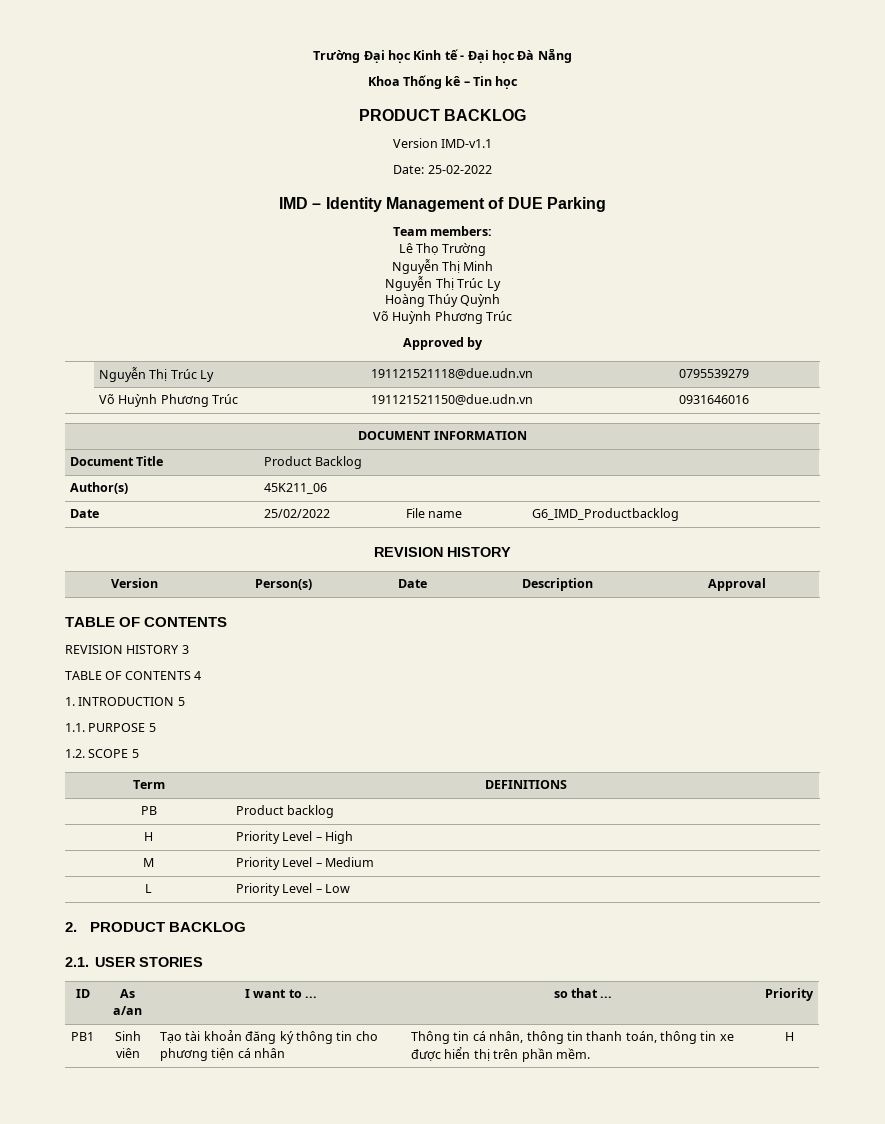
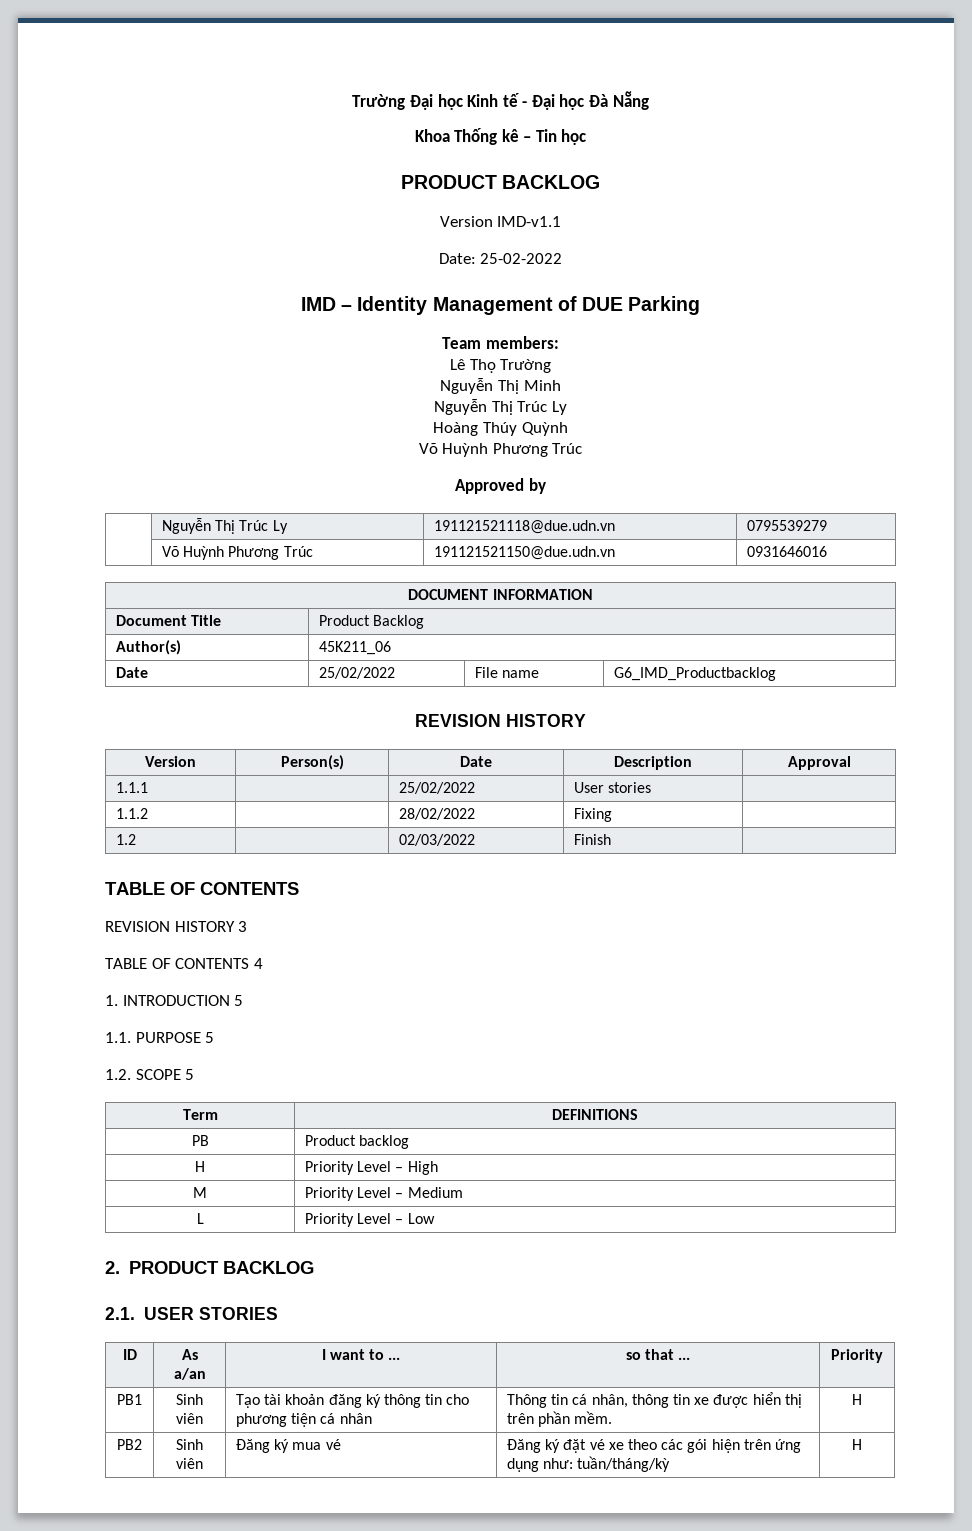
+ 1.1.1 | | 25/02/2022 | User stories |
+ 1.1.2 | | 28/02/2022 | Fixing |
+ 1.2 | | 02/03/2022 | Finish |
- PB1 | Sinh viên | Tạo tài khoản đăng ký thông tin cho phương tiện cá nhân | Thông tin cá nhân, thông tin thanh toán, thông tin xe được hiển thị trên phần mềm. | H
+ PB1 | Sinh viên | Tạo tài khoản đăng ký thông tin cho phương tiện cá nhân | Thông tin cá nhân, thông tin xe được hiển thị trên phần mềm. | H
+ PB2 | Sinh viên | Đăng ký mua vé | Đăng ký đặt vé xe theo các gói hiện trên ứng dụng như: tuần/tháng/kỳ | H

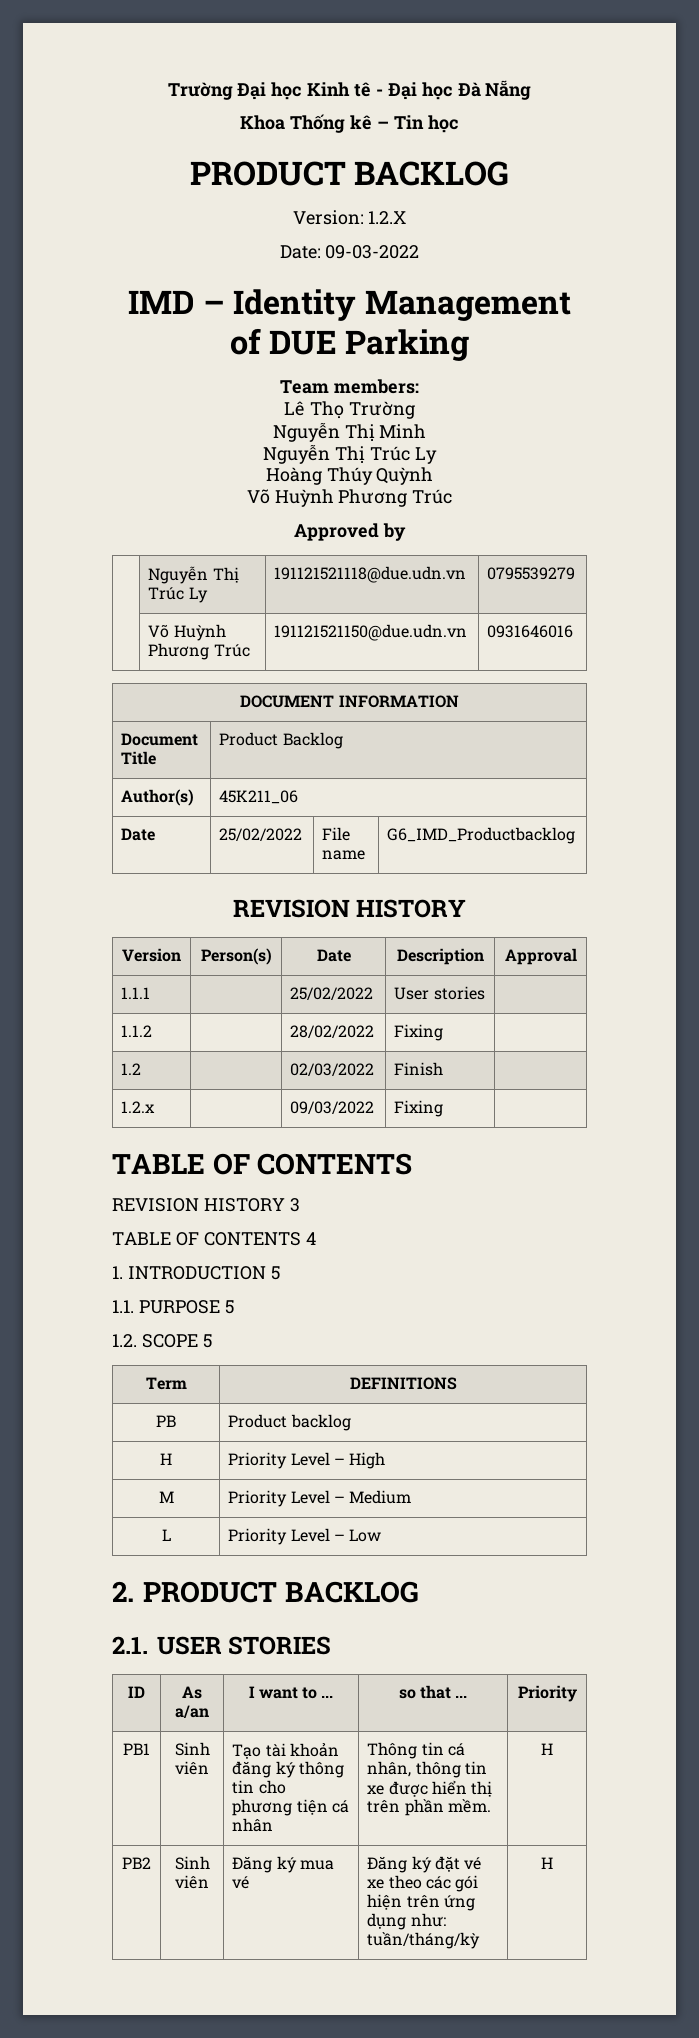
- Trường Đại học Kinh tế - Đại học Đà Nẵng
+ Trường Đại học Kinh tê - Đại học Đà Nẵng
- Version IMD-v1.1
+ Version: 1.2.X
- Date: 25-02-2022
+ Date: 09-03-2022
+ 1.2.x | | 09/03/2022 | Fixing |

